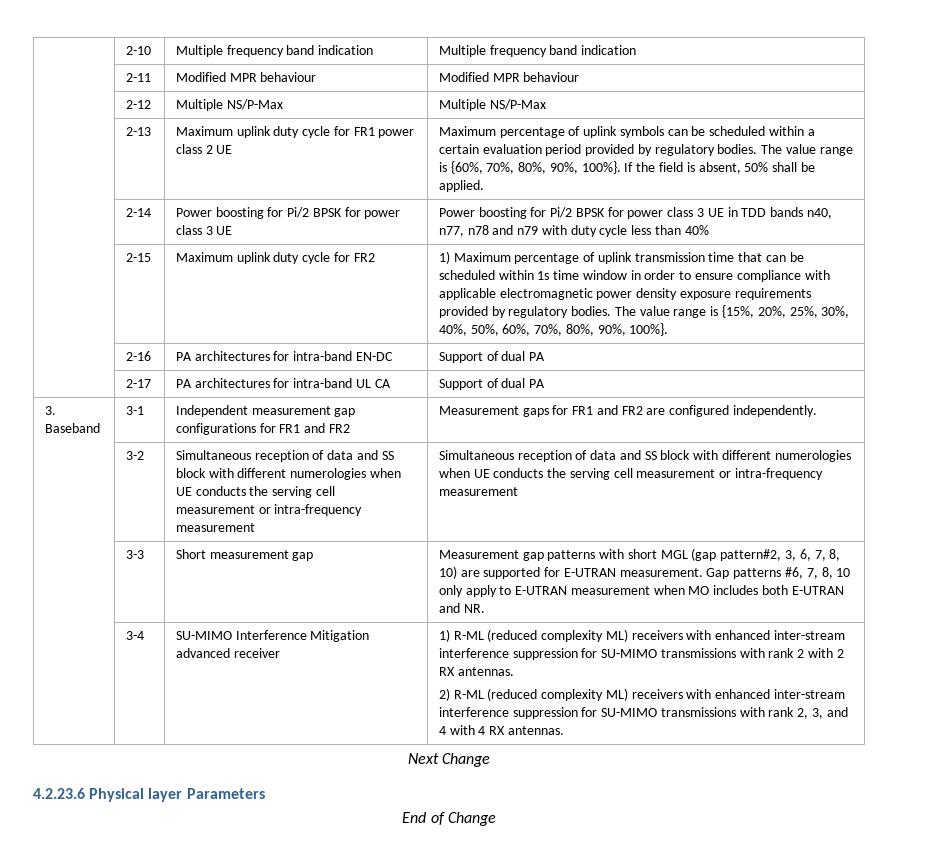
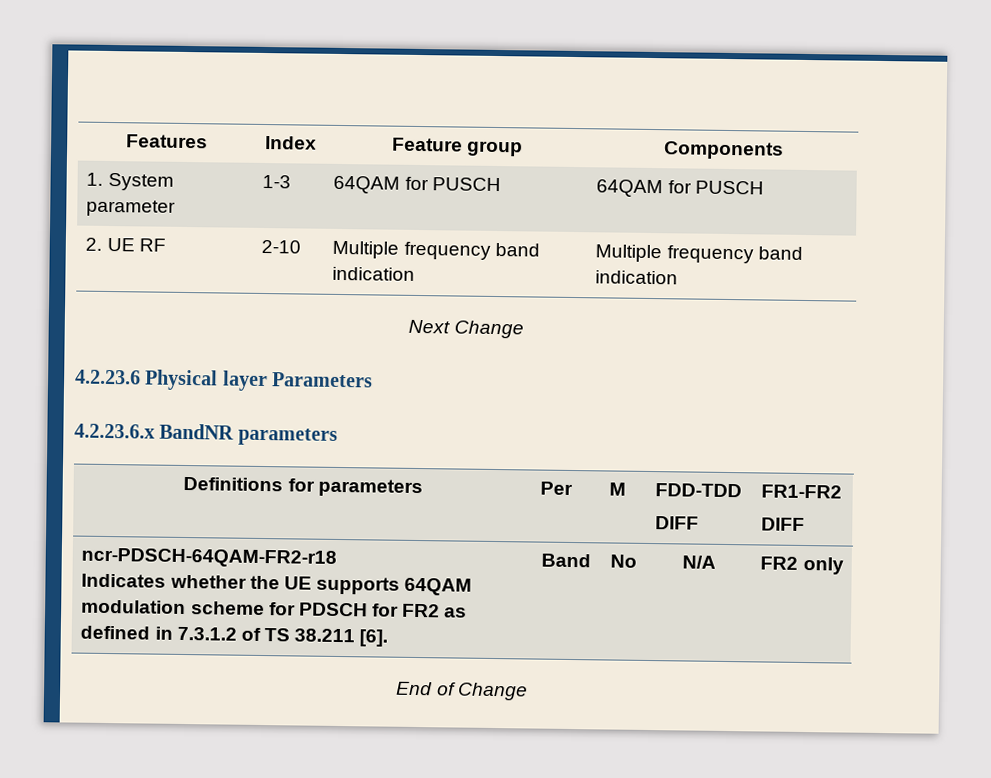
- | 2-10 | Multiple frequency band indication | Multiple frequency band indication
+ Features | Index | Feature group | Components
+ 1. System parameter | 1-3 | 64QAM for PUSCH | 64QAM for PUSCH
+ 2. UE RF | 2-10 | Multiple frequency band indication | Multiple frequency band indication
- | 2-11 | Modified MPR behaviour | Modified MPR behaviour
- | 2-12 | Multiple NS/P-Max | Multiple NS/P-Max
- | 2-13 | Maximum uplink duty cycle for FR1 power class 2 UE | Maximum percentage of uplink symbols can be scheduled within a certain evaluation period provided by regulatory bodies. The value range is {60%, 70%, 80%, 90%, 100%}. If the field is absent, 50% shall be applied.
- | 2-14 | Power boosting for Pi/2 BPSK for power class 3 UE | Power boosting for Pi/2 BPSK for power class 3 UE in TDD bands n40, n77, n78 and n79 with duty cycle less than 40%
- | 2-15 | Maximum uplink duty cycle for FR2 | 1) Maximum percentage of uplink transmission time that can be scheduled within 1s time window in order to ensure compliance with applicable electromagnetic power density exposure requirements provided by regulatory bodies. The value range is {15%, 20%, 25%, 30%, 40%, 50%, 60%, 70%, 80%, 90%, 100%}.
- | 2-16 | PA architectures for intra-band EN-DC | Support of dual PA
- | 2-17 | PA architectures for intra-band UL CA | Support of dual PA
- 3. Baseband | 3-1 | Independent measurement gap configurations for FR1 and FR2 | Measurement gaps for FR1 and FR2 are configured independently.
- | 3-2 | Simultaneous reception of data and SS block with different numerologies when UE conducts the serving cell measurement or intra-frequency measurement | Simultaneous reception of data and SS block with different numerologies when UE conducts the serving cell measurement or intra-frequency measurement
- | 3-3 | Short measurement gap | Measurement gap patterns with short MGL (gap pattern#2, 3, 6, 7, 8, 10) are supported for E-UTRAN measurement. Gap patterns #6, 7, 8, 10 only apply to E-UTRAN measurement when MO includes both E-UTRAN and NR.
- | 3-4 | SU-MIMO Interference Mitigation advanced receiver | 1) R-ML (reduced complexity ML) receivers with enhanced inter-stream interference suppression for SU-MIMO transmissions with rank 2 with 2 RX antennas.
- 2) R-ML (reduced complexity ML) receivers with enhanced inter-stream interference suppression for SU-MIMO transmissions with rank 2, 3, and 4 with 4 RX antennas.
+ 4.2.23.6.x BandNR parameters
+ Definitions for parameters | Per | M | FDD-TDD
+ DIFF | FR1-FR2
+ DIFF
+ ncr-PDSCH-64QAM-FR2-r18
+ Indicates whether the UE supports 64QAM modulation scheme for PDSCH for FR2 as defined in 7.3.1.2 of TS 38.211 [6]. | Band | No | N/A | FR2 only

